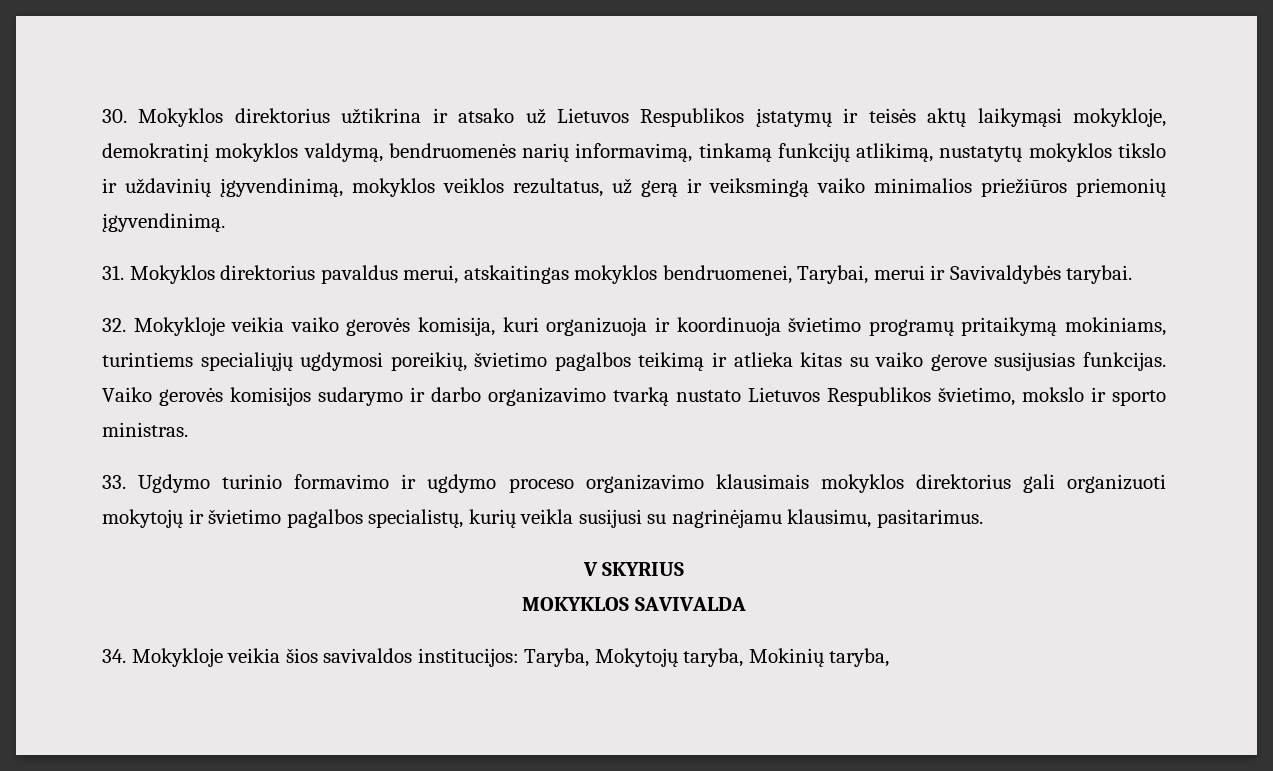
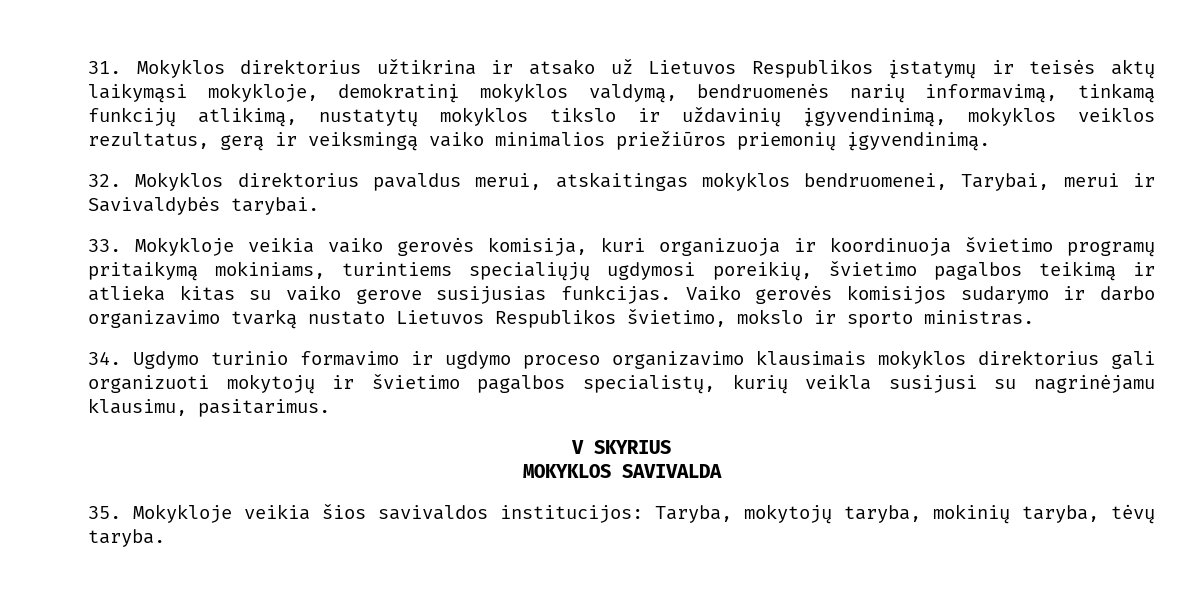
- 30. Mokyklos direktorius užtikrina ir atsako už Lietuvos Respublikos įstatymų ir teisės aktų laikymąsi mokykloje, demokratinį mokyklos valdymą, bendruomenės narių informavimą, tinkamą funkcijų atlikimą, nustatytų mokyklos tikslo ir uždavinių įgyvendinimą, mokyklos veiklos rezultatus, už gerą ir veiksmingą vaiko minimalios priežiūros priemonių įgyvendinimą.
+ 31. Mokyklos direktorius užtikrina ir atsako už Lietuvos Respublikos įstatymų ir teisės aktų laikymąsi mokykloje, demokratinį mokyklos valdymą, bendruomenės narių informavimą, tinkamą funkcijų atlikimą, nustatytų mokyklos tikslo ir uždavinių įgyvendinimą, mokyklos veiklos rezultatus, gerą ir veiksmingą vaiko minimalios priežiūros priemonių įgyvendinimą.
- 31. Mokyklos direktorius pavaldus merui, atskaitingas mokyklos bendruomenei, Tarybai, merui ir Savivaldybės tarybai.
+ 32. Mokyklos direktorius pavaldus merui, atskaitingas mokyklos bendruomenei, Tarybai, merui ir Savivaldybės tarybai.
- 32. Mokykloje veikia vaiko gerovės komisija, kuri organizuoja ir koordinuoja švietimo programų pritaikymą mokiniams, turintiems specialiųjų ugdymosi poreikių, švietimo pagalbos teikimą ir atlieka kitas su vaiko gerove susijusias funkcijas.
+ 33. Mokykloje veikia vaiko gerovės komisija, kuri organizuoja ir koordinuoja švietimo programų pritaikymą mokiniams, turintiems specialiųjų ugdymosi poreikių, švietimo pagalbos teikimą ir atlieka kitas su vaiko gerove susijusias funkcijas.
- 33. Ugdymo turinio formavimo ir ugdymo proceso organizavimo klausimais mokyklos direktorius gali organizuoti mokytojų ir švietimo pagalbos specialistų, kurių veikla susijusi su nagrinėjamu klausimu, pasitarimus.
+ 34. Ugdymo turinio formavimo ir ugdymo proceso organizavimo klausimais mokyklos direktorius gali organizuoti mokytojų ir švietimo pagalbos specialistų, kurių veikla susijusi su nagrinėjamu klausimu, pasitarimus.
- 34. Mokykloje veikia šios savivaldos institucijos: Taryba, Mokytojų taryba, Mokinių taryba,
+ 35. Mokykloje veikia šios savivaldos institucijos: Taryba, mokytojų taryba, mokinių taryba, tėvų taryba.

